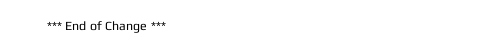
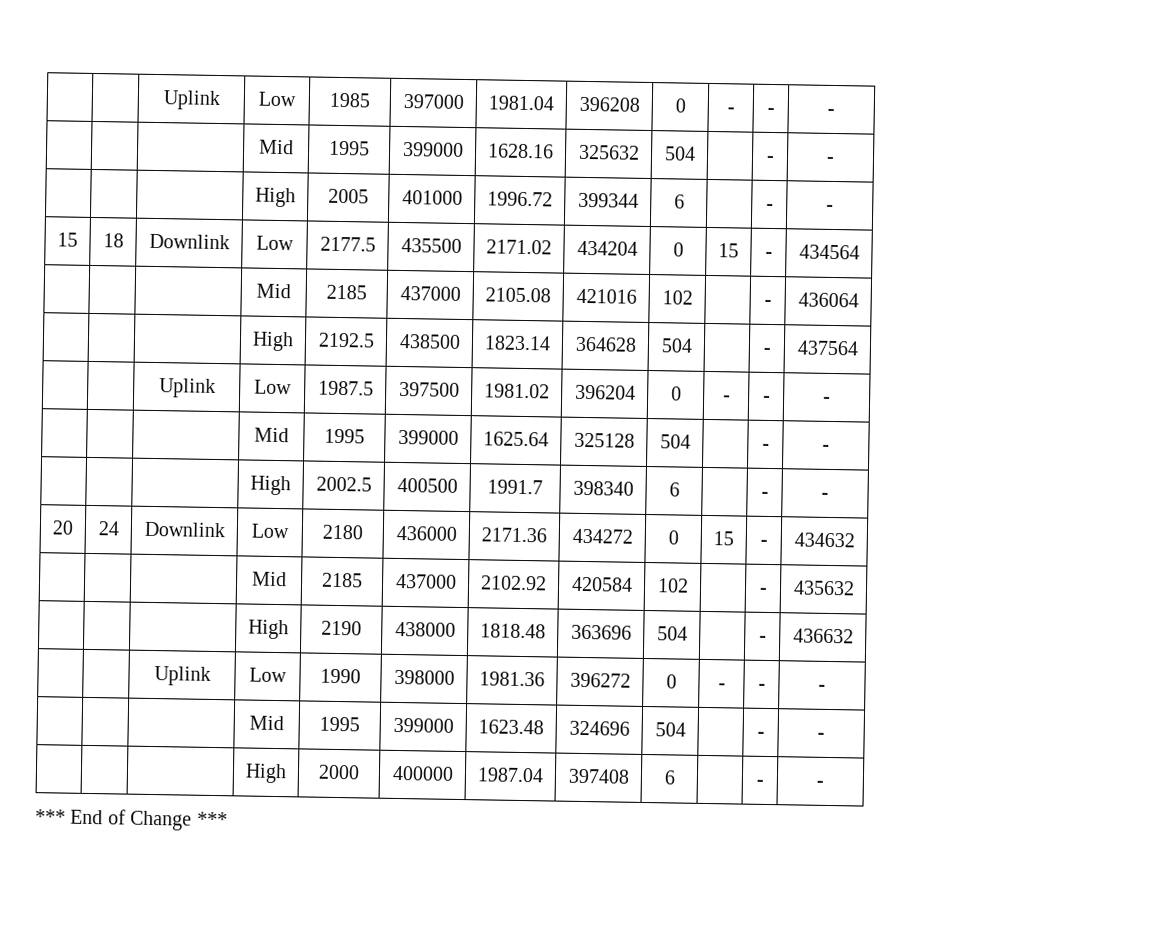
+ | | Uplink | Low | 1985 | 397000 | 1981.04 | 396208 | 0 | - | - | -
+ | | | Mid | 1995 | 399000 | 1628.16 | 325632 | 504 | | - | -
+ | | | High | 2005 | 401000 | 1996.72 | 399344 | 6 | | - | -
+ 15 | 18 | Downlink | Low | 2177.5 | 435500 | 2171.02 | 434204 | 0 | 15 | - | 434564
+ | | | Mid | 2185 | 437000 | 2105.08 | 421016 | 102 | | - | 436064
+ | | | High | 2192.5 | 438500 | 1823.14 | 364628 | 504 | | - | 437564
+ | | Uplink | Low | 1987.5 | 397500 | 1981.02 | 396204 | 0 | - | - | -
+ | | | Mid | 1995 | 399000 | 1625.64 | 325128 | 504 | | - | -
+ | | | High | 2002.5 | 400500 | 1991.7 | 398340 | 6 | | - | -
+ 20 | 24 | Downlink | Low | 2180 | 436000 | 2171.36 | 434272 | 0 | 15 | - | 434632
+ | | | Mid | 2185 | 437000 | 2102.92 | 420584 | 102 | | - | 435632
+ | | | High | 2190 | 438000 | 1818.48 | 363696 | 504 | | - | 436632
+ | | Uplink | Low | 1990 | 398000 | 1981.36 | 396272 | 0 | - | - | -
+ | | | Mid | 1995 | 399000 | 1623.48 | 324696 | 504 | | - | -
+ | | | High | 2000 | 400000 | 1987.04 | 397408 | 6 | | - | -

